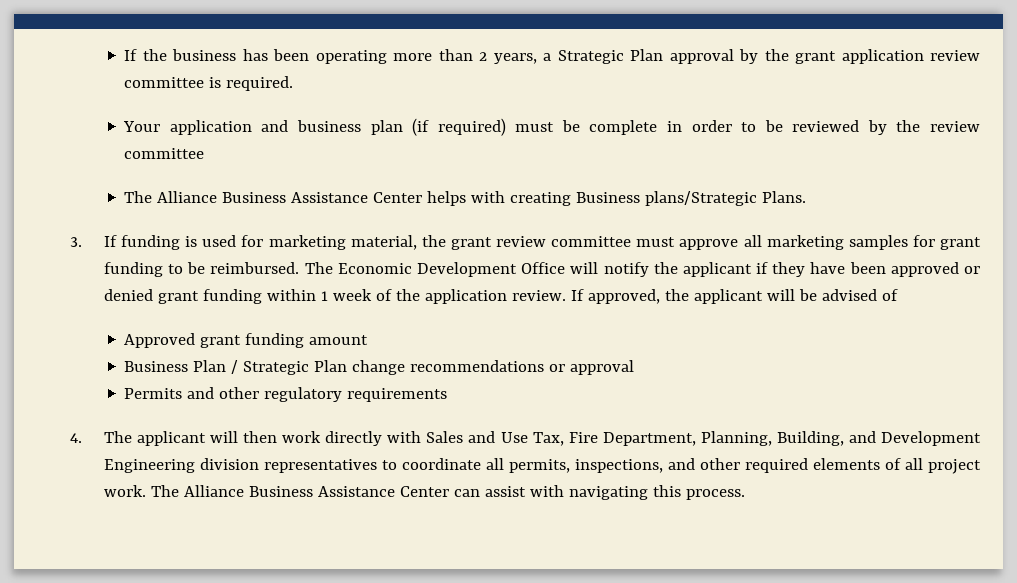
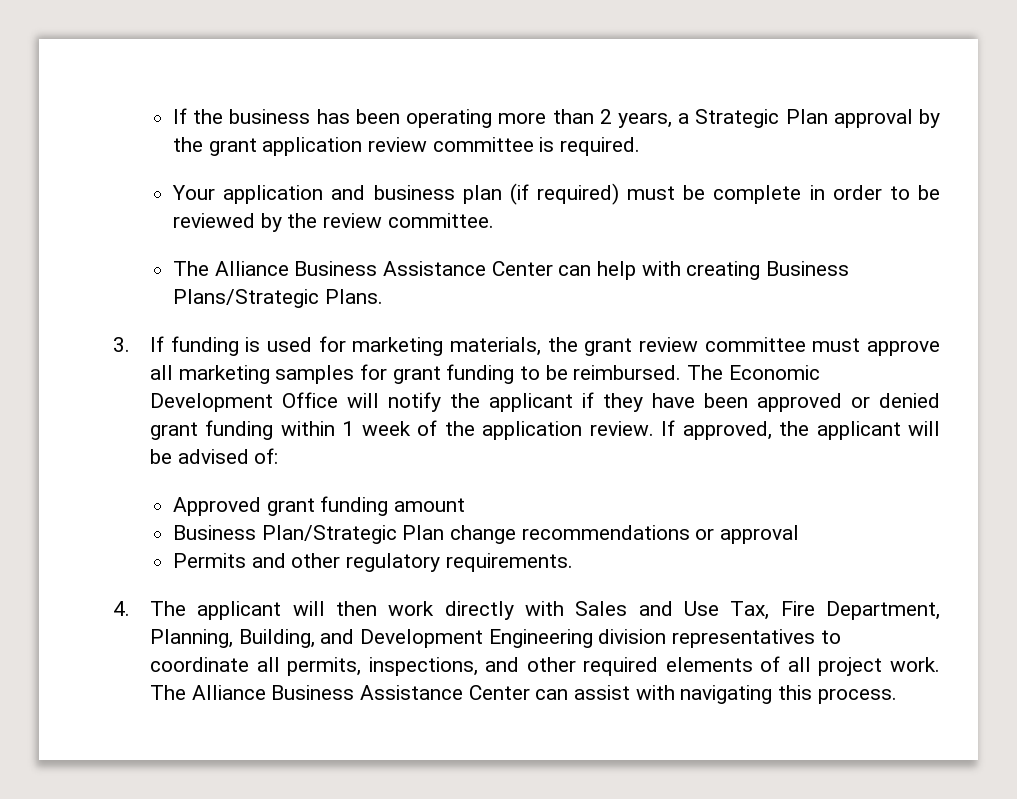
- Your application and business plan (if required) must be complete in order to be reviewed by the review committee
- The Alliance Business Assistance Center helps with creating Business plans/Strategic Plans.
+ Your application and business plan (if required) must be complete in order to be reviewed by the review committee.
+ The Alliance Business Assistance Center can help with creating Business Plans/Strategic Plans.
- 3. If funding is used for marketing material, the grant review committee must approve all marketing samples for grant funding to be reimbursed.
+ 3. If funding is used for marketing materials, the grant review committee must approve all marketing samples for grant funding to be reimbursed.
- If approved, the applicant will be advised of
+ If approved, the applicant will be advised of:
- Business Plan / Strategic Plan change recommendations or approval
+ Business Plan/Strategic Plan change recommendations or approval
- Permits and other regulatory requirements
+ Permits and other regulatory requirements.

